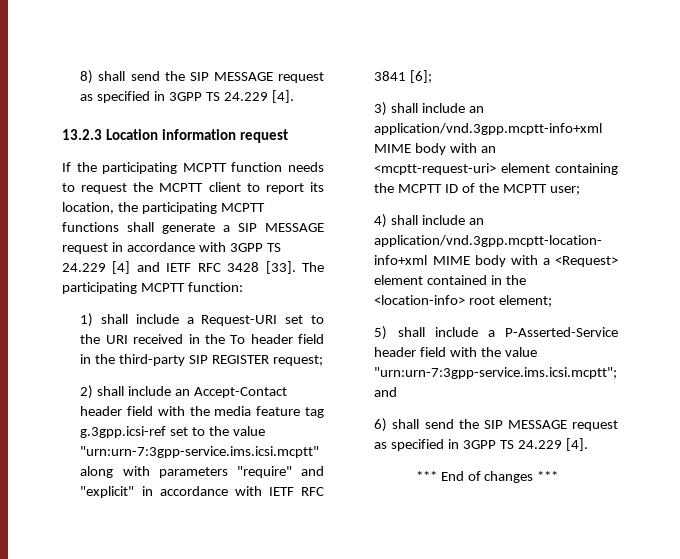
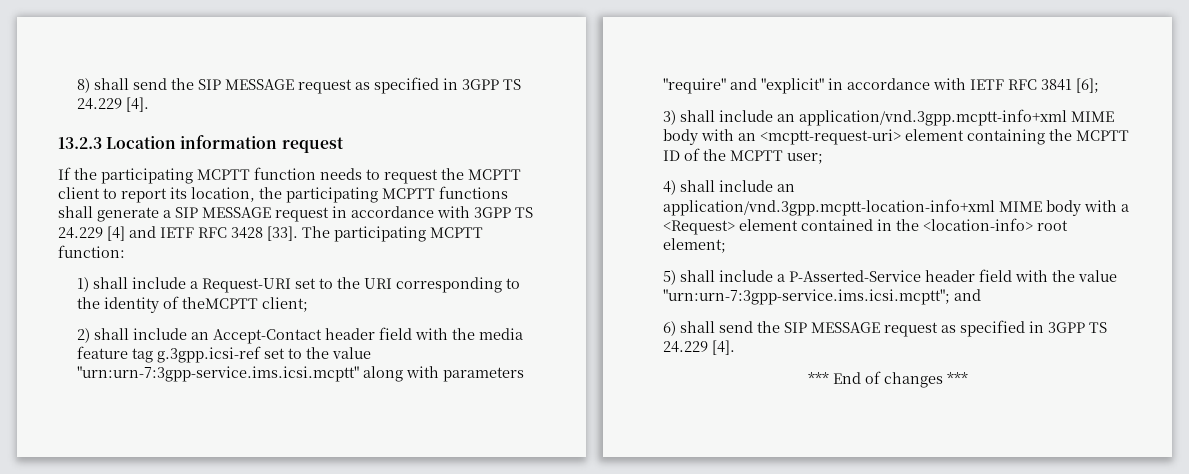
- 1) shall include a Request-URI set to the URI received in the To header field in the third-party SIP REGISTER request;
+ 1) shall include a Request-URI set to the URI corresponding to the identity of theMCPTT client;

